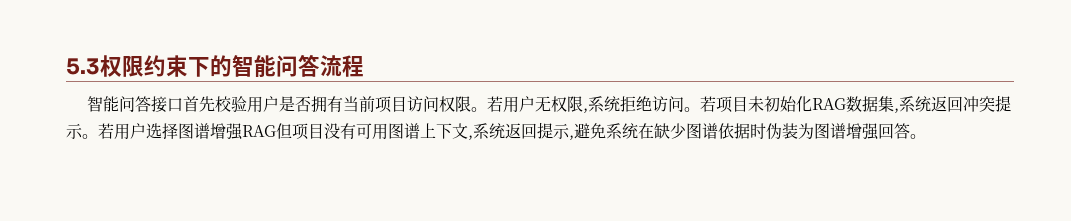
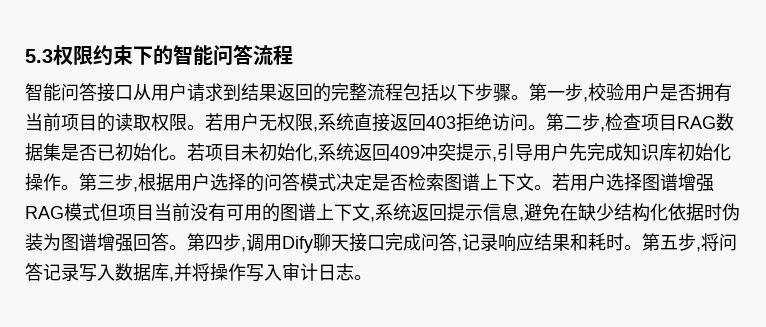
- 智能问答接口首先校验用户是否拥有当前项目访问权限。
+ 智能问答接口从用户请求到结果返回的完整流程包括以下步骤。第一步,校验用户是否拥有当前项目的读取权限。
- 若用户无权限,系统拒绝访问。
+ 若用户无权限,系统直接返回403拒绝访问。第二步,检查项目RAG数据集是否已初始化。
- 若项目未初始化RAG数据集,系统返回冲突提示。
+ 若项目未初始化,系统返回409冲突提示,引导用户先完成知识库初始化操作。第三步,根据用户选择的问答模式决定是否检索图谱上下文。
- 若用户选择图谱增强RAG但项目没有可用图谱上下文,系统返回提示,避免系统在缺少图谱依据时伪装为图谱增强回答。
+ 若用户选择图谱增强RAG模式但项目当前没有可用的图谱上下文,系统返回提示信息,避免在缺少结构化依据时伪装为图谱增强回答。
+ 第四步,调用Dify聊天接口完成问答,记录响应结果和耗时。第五步,将问答记录写入数据库,并将操作写入审计日志。

